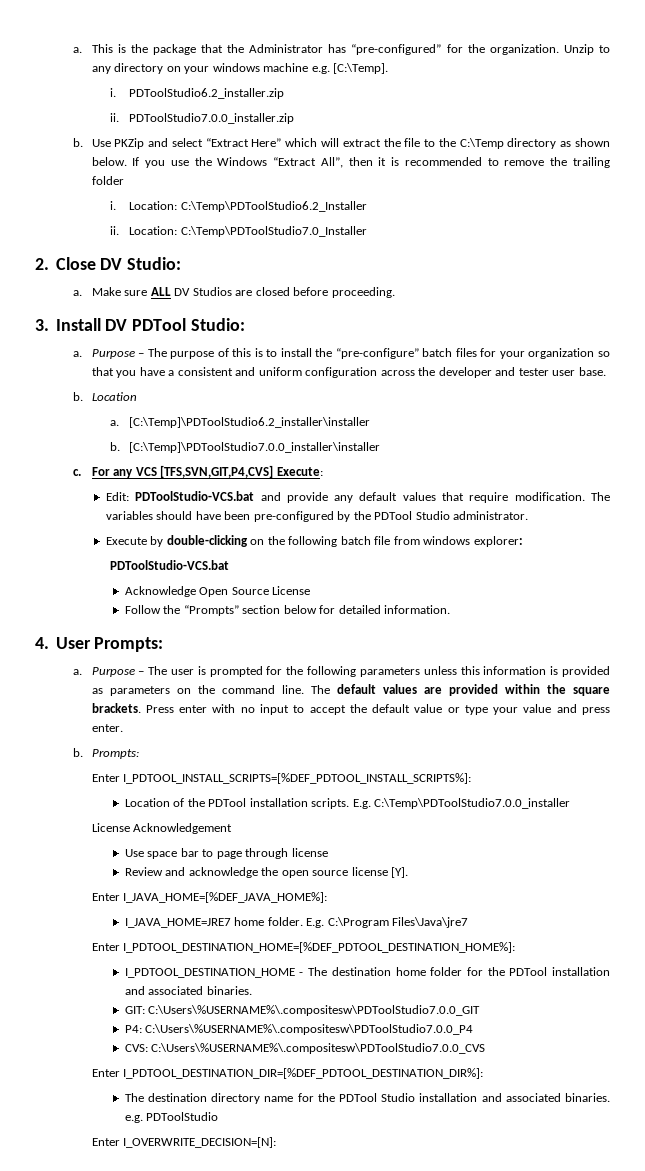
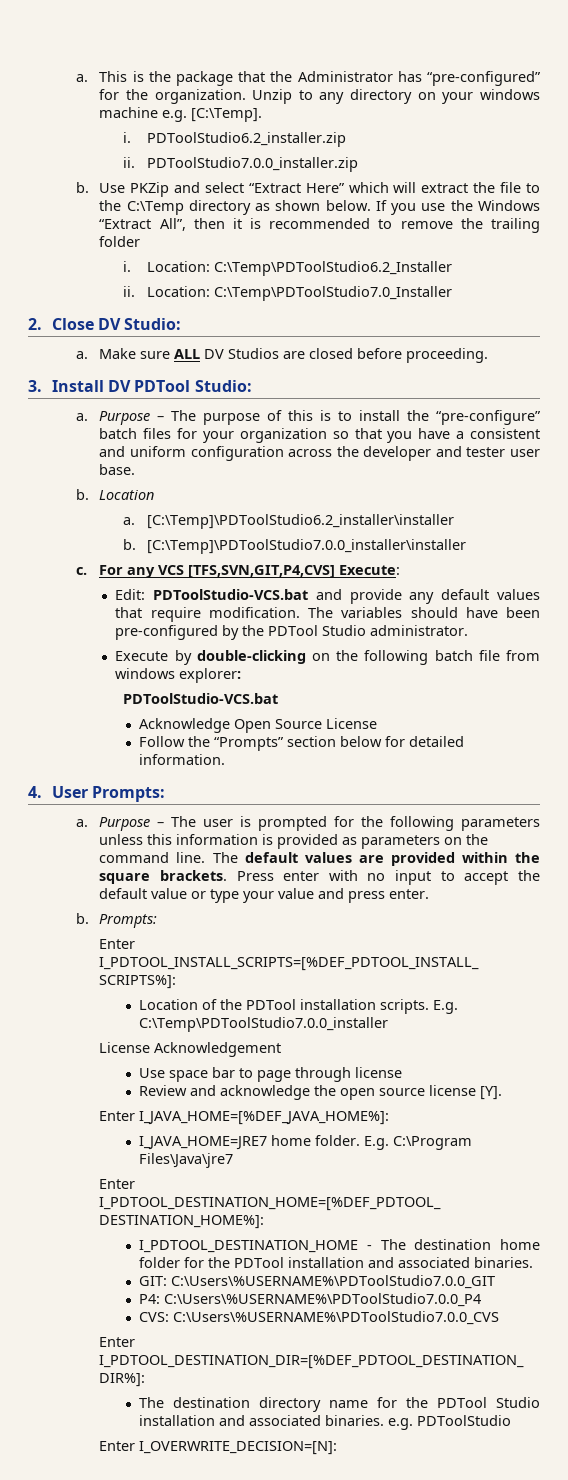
- GIT: C:\Users\%USERNAME%\.compositesw\PDToolStudio7.0.0_GIT
+ GIT: C:\Users\%USERNAME%\PDToolStudio7.0.0_GIT
- P4: C:\Users\%USERNAME%\.compositesw\PDToolStudio7.0.0_P4
+ P4: C:\Users\%USERNAME%\PDToolStudio7.0.0_P4
- CVS: C:\Users\%USERNAME%\.compositesw\PDToolStudio7.0.0_CVS
+ CVS: C:\Users\%USERNAME%\PDToolStudio7.0.0_CVS

